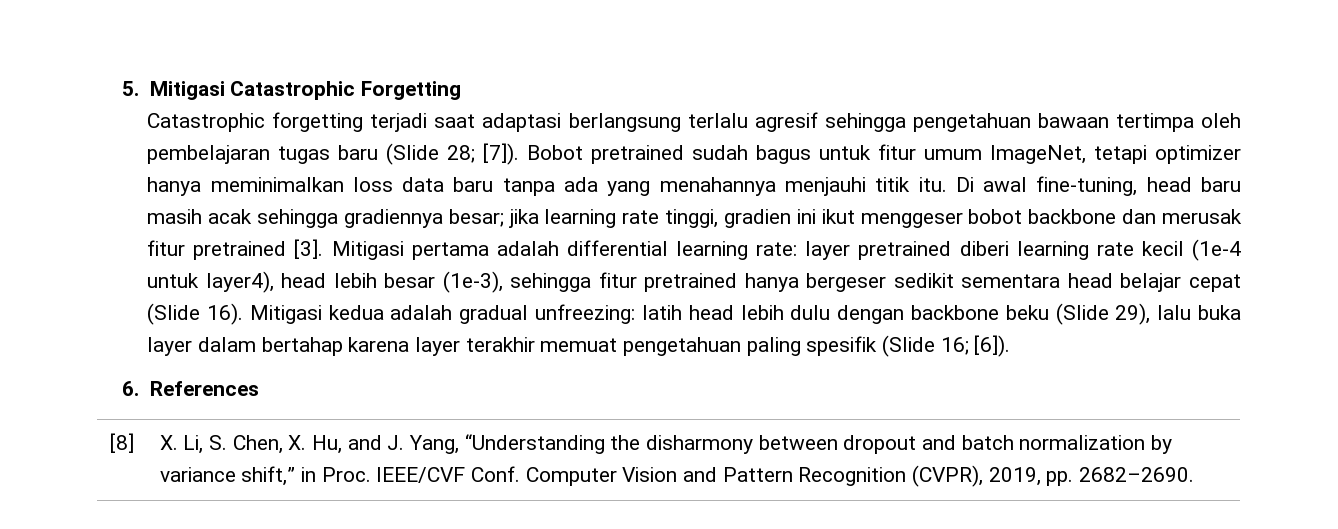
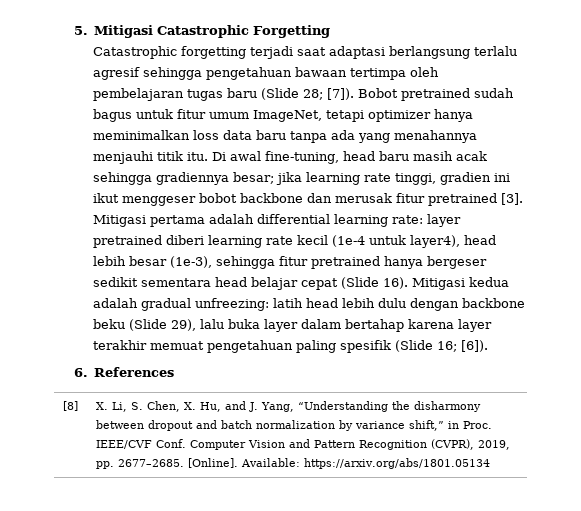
- [8] | X. Li, S. Chen, X. Hu, and J. Yang, “Understanding the disharmony between dropout and batch normalization by variance shift,” in Proc. IEEE/CVF Conf. Computer Vision and Pattern Recognition (CVPR), 2019, pp. 2682–2690.
+ [8] | X. Li, S. Chen, X. Hu, and J. Yang, “Understanding the disharmony between dropout and batch normalization by variance shift,” in Proc. IEEE/CVF Conf. Computer Vision and Pattern Recognition (CVPR), 2019, pp. 2677–2685. [Online]. Available: https://arxiv.org/abs/1801.05134

